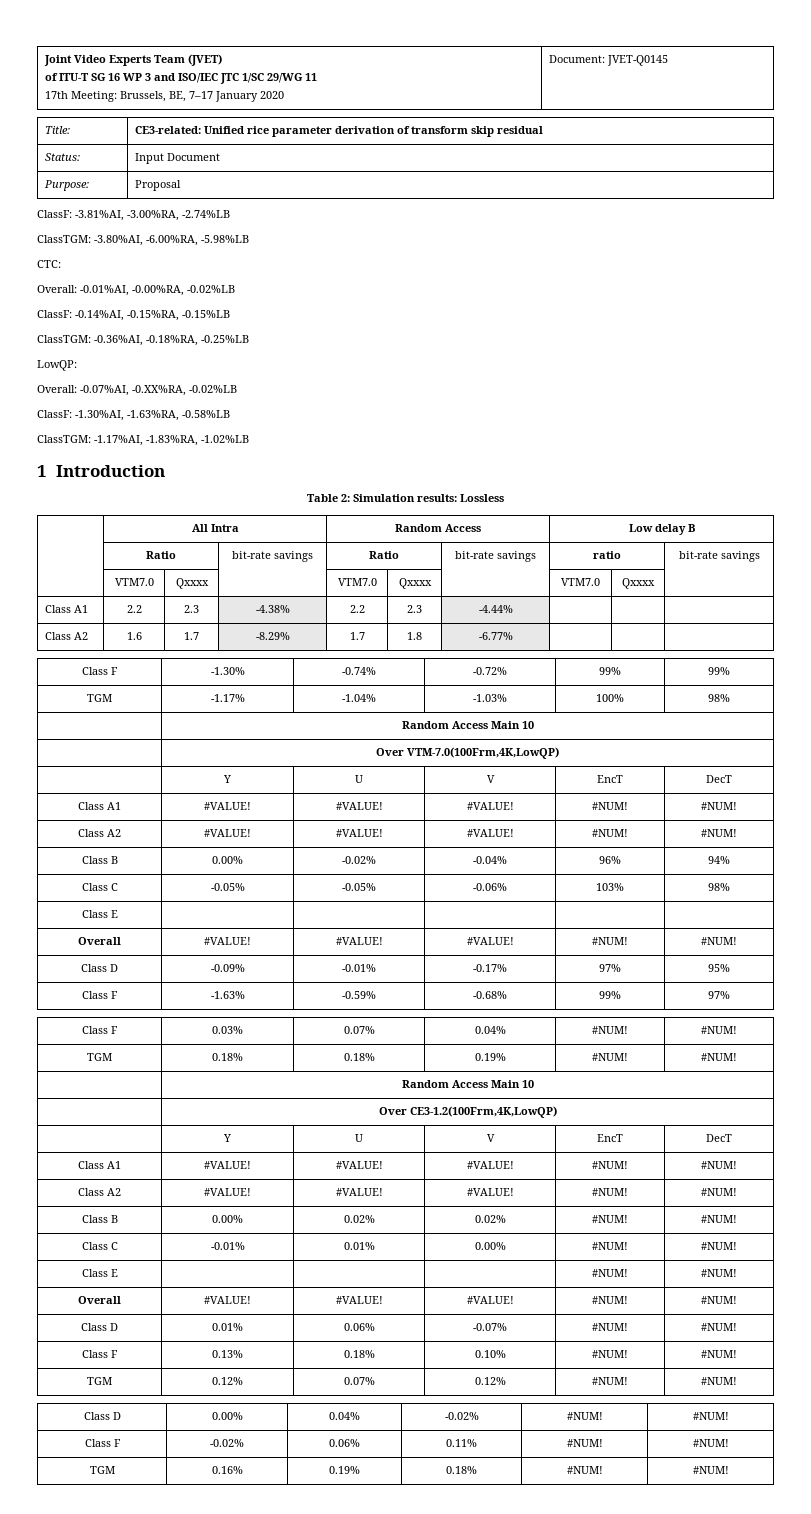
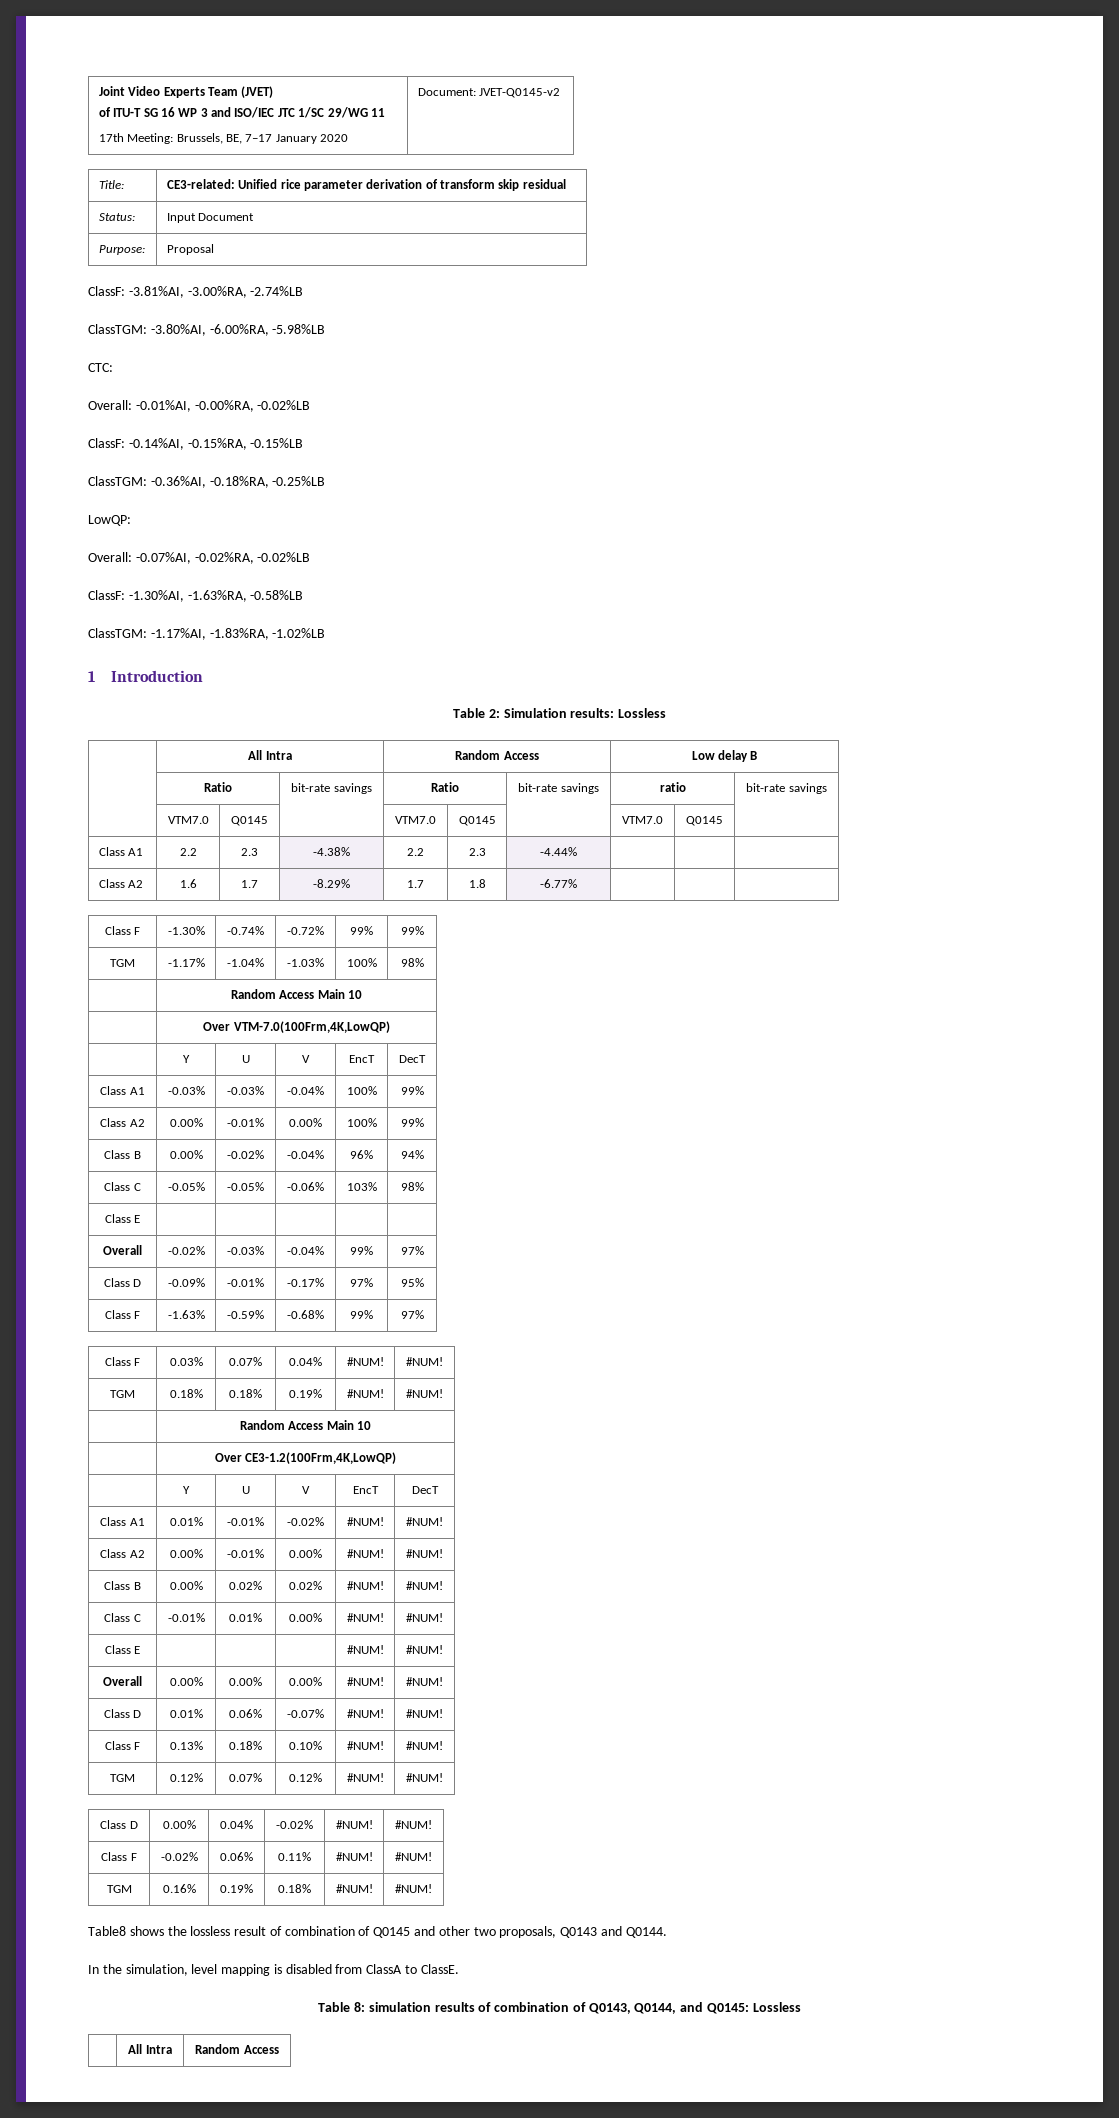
  Joint Video Experts Team (JVET)
  of ITU-T SG 16 WP 3 and ISO/IEC JTC 1/SC 29/WG 11
- 17th Meeting: Brussels, BE, 7–17 January 2020 | Document: JVET-Q0145
+ 17th Meeting: Brussels, BE, 7–17 January 2020 | Document: JVET-Q0145-v2
- Overall: -0.07%AI, -0.XX%RA, -0.02%LB
+ Overall: -0.07%AI, -0.02%RA, -0.02%LB
- | VTM7.0 | Qxxxx | | VTM7.0 | Qxxxx | | VTM7.0 | Qxxxx |
+ | VTM7.0 | Q0145 | | VTM7.0 | Q0145 | | VTM7.0 | Q0145 |
  | Over VTM-7.0(100Frm,4K,LowQP)
  | Y | U | V | EncT | DecT
- Class A1 | #VALUE! | #VALUE! | #VALUE! | #NUM! | #NUM!
- Class A2 | #VALUE! | #VALUE! | #VALUE! | #NUM! | #NUM!
+ Class A1 | -0.03% | -0.03% | -0.04% | 100% | 99%
+ Class A2 | 0.00% | -0.01% | 0.00% | 100% | 99%
  Class E | | | | |
- Overall | #VALUE! | #VALUE! | #VALUE! | #NUM! | #NUM!
+ Overall | -0.02% | -0.03% | -0.04% | 99% | 97%
  | Over CE3-1.2(100Frm,4K,LowQP)
  | Y | U | V | EncT | DecT
- Class A1 | #VALUE! | #VALUE! | #VALUE! | #NUM! | #NUM!
- Class A2 | #VALUE! | #VALUE! | #VALUE! | #NUM! | #NUM!
+ Class A1 | 0.01% | -0.01% | -0.02% | #NUM! | #NUM!
+ Class A2 | 0.00% | -0.01% | 0.00% | #NUM! | #NUM!
  Class E | | | | #NUM! | #NUM!
- Overall | #VALUE! | #VALUE! | #VALUE! | #NUM! | #NUM!
+ Overall | 0.00% | 0.00% | 0.00% | #NUM! | #NUM!
+ Table8 shows the lossless result of combination of Q0145 and other two proposals, Q0143 and Q0144.
+ In the simulation, level mapping is disabled from ClassA to ClassE.
+ Table 8: simulation results of combination of Q0143, Q0144, and Q0145: Lossless
+ | All Intra | Random Access

